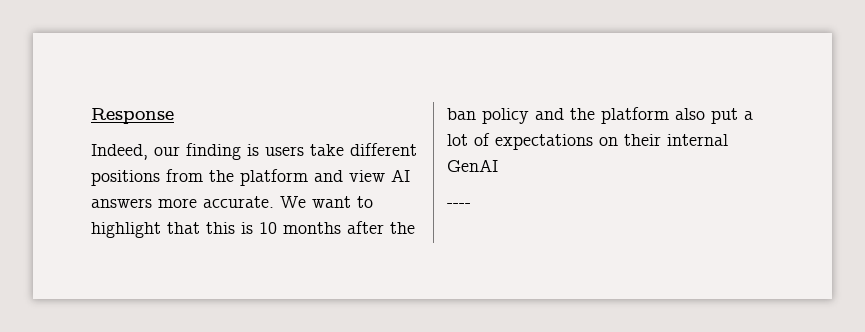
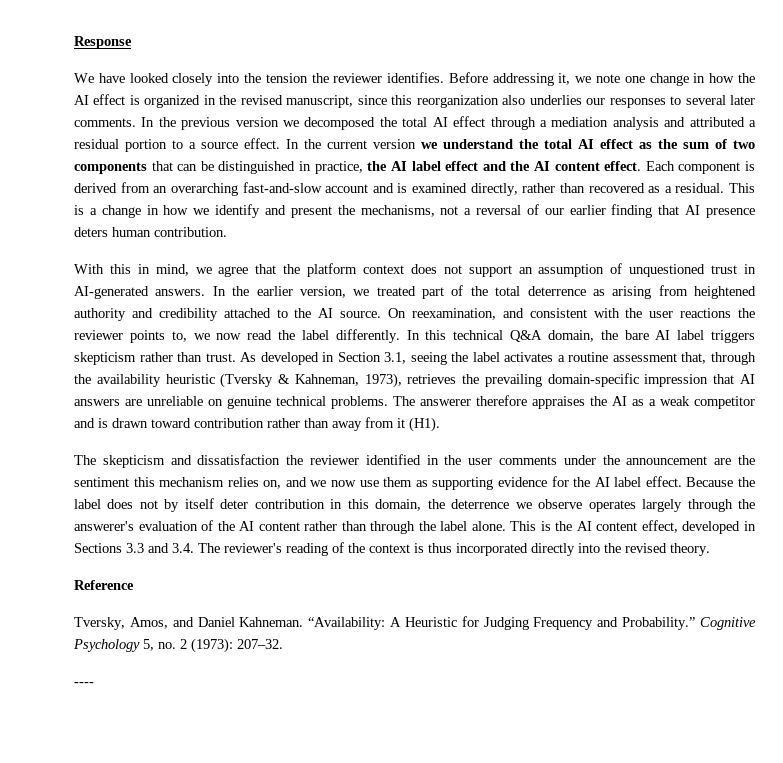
- Indeed, our finding is users take different positions from the platform and view AI answers more accurate. We want to highlight that this is 10 months after the ban policy and the platform also put a lot of expectations on their internal GenAI
+ We have looked closely into the tension the reviewer identifies. Before addressing it, we note one change in how the AI effect is organized in the revised manuscript, since this reorganization also underlies our responses to several later comments. In the previous version we decomposed the total AI effect through a mediation analysis and attributed a residual portion to a source effect. In the current version we understand the total AI effect as the sum of two components that can be distinguished in practice, the AI label effect and the AI content effect. Each component is derived from an overarching fast-and-slow account and is examined directly, rather than recovered as a residual. This is a change in how we identify and present the mechanisms, not a reversal of our earlier finding that AI presence deters human contribution.
+ With this in mind, we agree that the platform context does not support an assumption of unquestioned trust in AI-generated answers. In the earlier version, we treated part of the total deterrence as arising from heightened authority and credibility attached to the AI source. On reexamination, and consistent with the user reactions the reviewer points to, we now read the label differently. In this technical Q&A domain, the bare AI label triggers skepticism rather than trust. As developed in Section 3.1, seeing the label activates a routine assessment that, through the availability heuristic (Tversky & Kahneman, 1973), retrieves the prevailing domain-specific impression that AI answers are unreliable on genuine technical problems. The answerer therefore appraises the AI as a weak competitor and is drawn toward contribution rather than away from it (H1).
+ The skepticism and dissatisfaction the reviewer identified in the user comments under the announcement are the sentiment this mechanism relies on, and we now use them as supporting evidence for the AI label effect. Because the label does not by itself deter contribution in this domain, the deterrence we observe operates largely through the answerer's evaluation of the AI content rather than through the label alone. This is the AI content effect, developed in Sections 3.3 and 3.4. The reviewer's reading of the context is thus incorporated directly into the revised theory.
+ Reference
+ Tversky, Amos, and Daniel Kahneman. “Availability: A Heuristic for Judging Frequency and Probability.” Cognitive Psychology 5, no. 2 (1973): 207–32.

